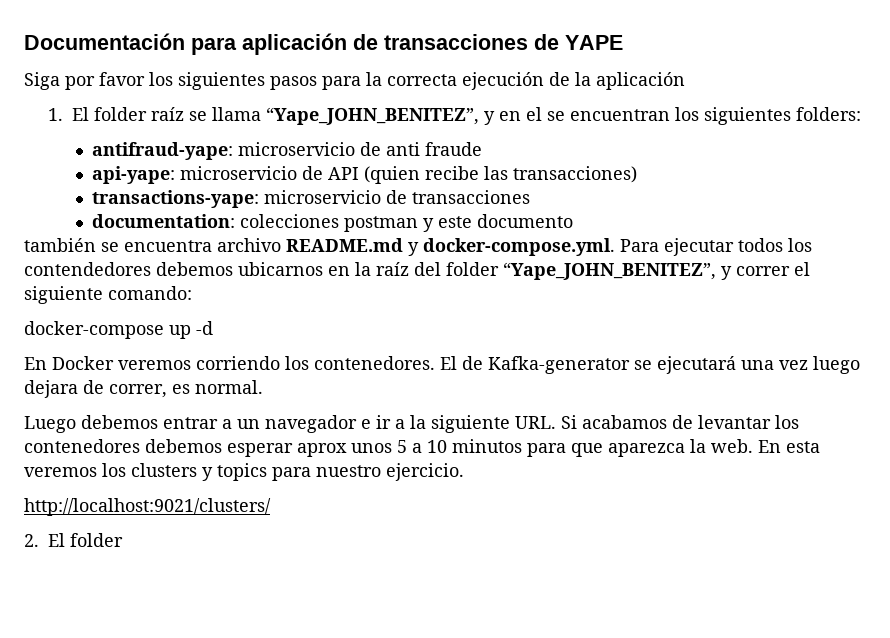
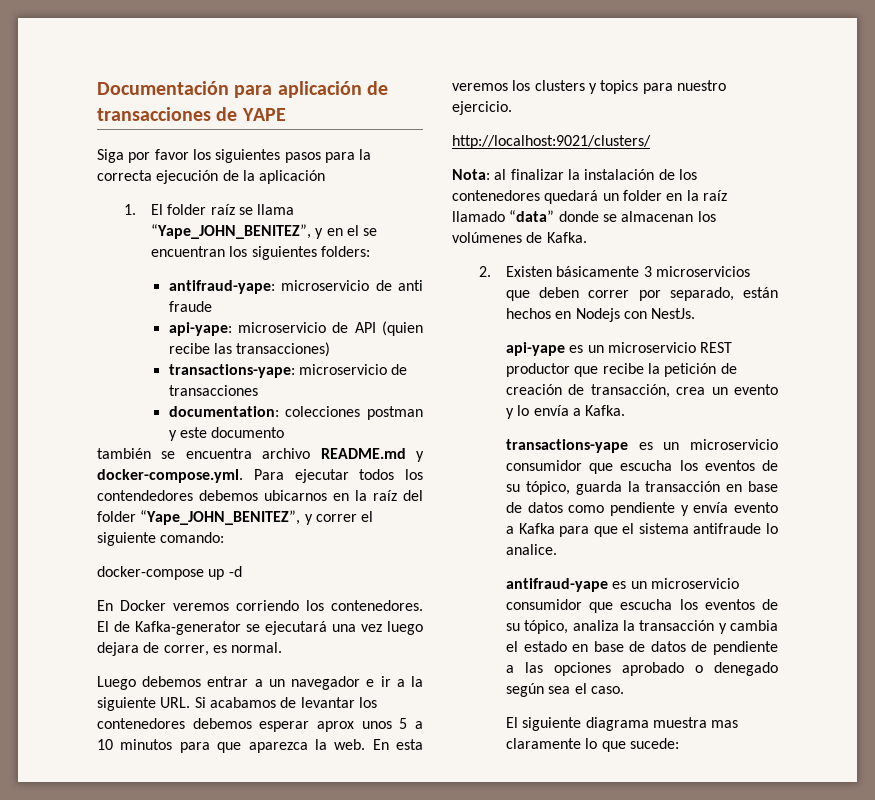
- 2. El folder
+ Nota: al finalizar la instalación de los contenedores quedará un folder en la raíz llamado “data” donde se almacenan los volúmenes de Kafka.
+ 2. Existen básicamente 3 microservicios que deben correr por separado, están hechos en Nodejs con NestJs.
+ api-yape es un microservicio REST productor que recibe la petición de creación de transacción, crea un evento y lo envía a Kafka.
+ transactions-yape es un microservicio consumidor que escucha los eventos de su tópico, guarda la transacción en base de datos como pendiente y envía evento a Kafka para que el sistema antifraude lo analice.
+ antifraud-yape es un microservicio consumidor que escucha los eventos de su tópico, analiza la transacción y cambia el estado en base de datos de pendiente a las opciones aprobado o denegado según sea el caso.
+ El siguiente diagrama muestra mas claramente lo que sucede:

